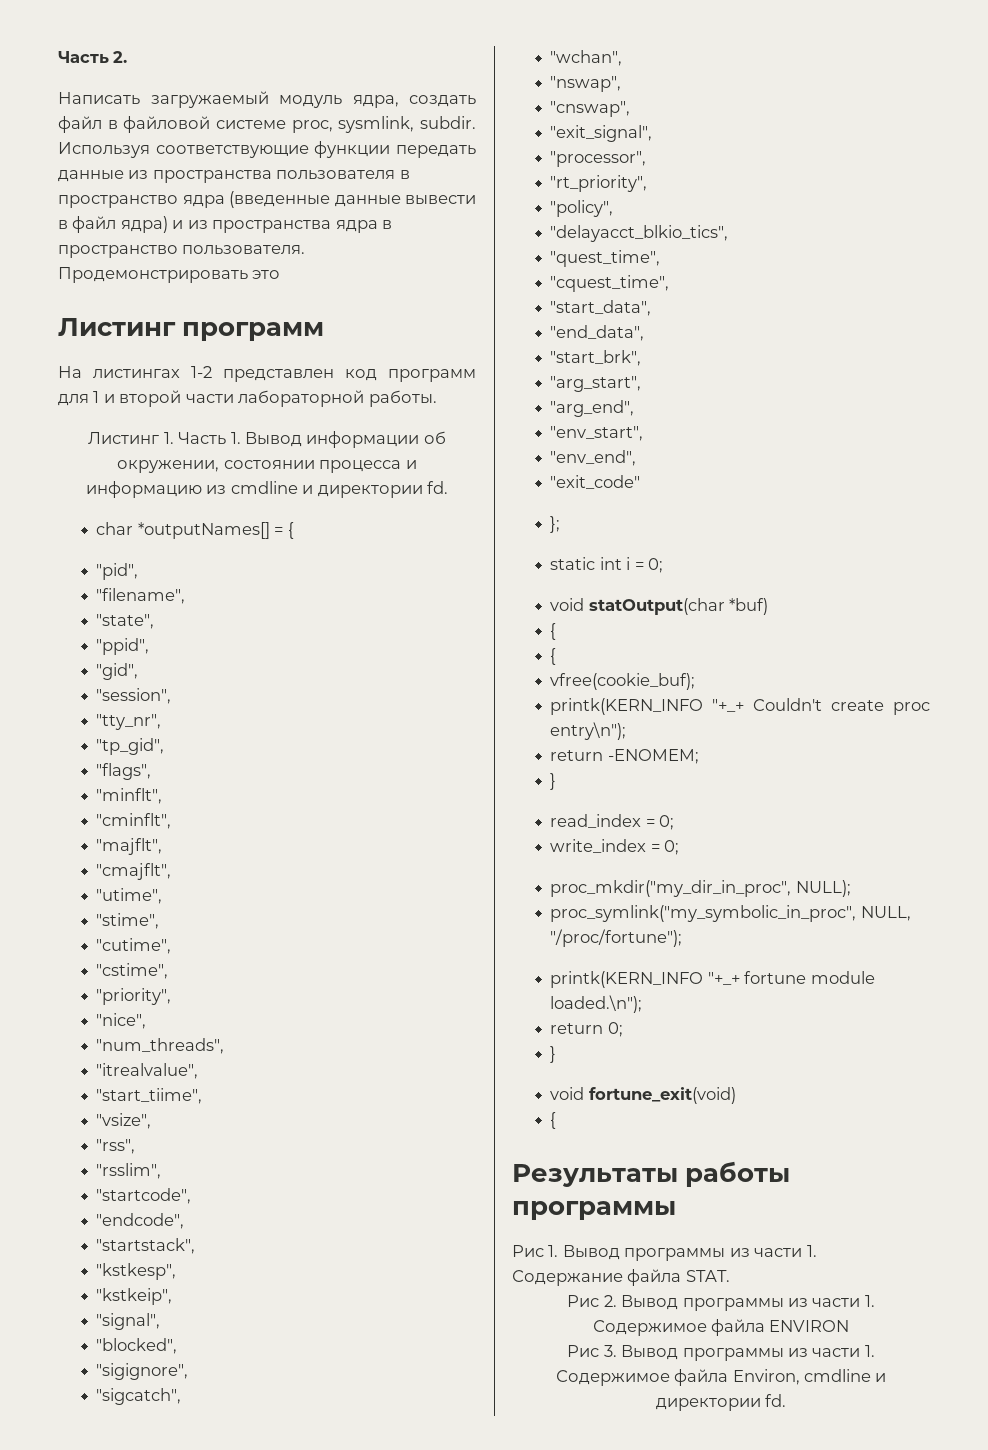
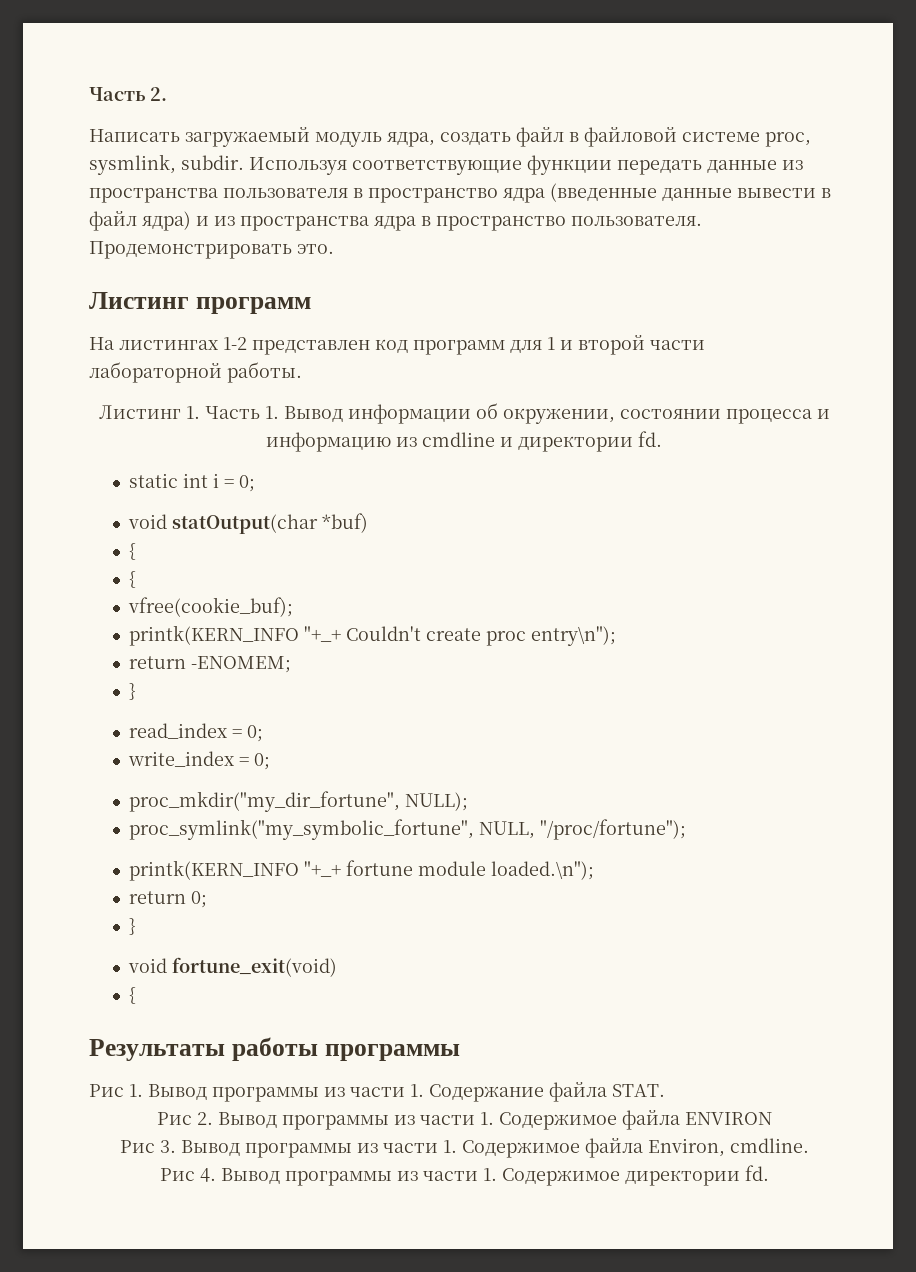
- Продемонстрировать это
+ Продемонстрировать это.
- char *outputNames[] = {
- "pid",
- "filename",
- "state",
- "ppid",
- "gid",
- "session",
- "tty_nr",
- "tp_gid",
- "flags",
- "minflt",
- "cminflt",
- "majflt",
- "cmajflt",
- "utime",
- "stime",
- "cutime",
- "cstime",
- "priority",
- "nice",
- "num_threads",
- "itrealvalue",
- "start_tiime",
- "vsize",
- "rss",
- "rsslim",
- "startcode",
- "endcode",
- "startstack",
- "kstkesp",
- "kstkeip",
- "signal",
- "blocked",
- "sigignore",
- "sigcatch",
- "wchan",
- "nswap",
- "cnswap",
- "exit_signal",
- "processor",
- "rt_priority",
- "policy",
- "delayacct_blkio_tics",
- "quest_time",
- "cquest_time",
- "start_data",
- "end_data",
- "start_brk",
- "arg_start",
- "arg_end",
- "env_start",
- "env_end",
- "exit_code"
- };
- proc_mkdir("my_dir_in_proc", NULL);
+ proc_mkdir("my_dir_fortune", NULL);
- proc_symlink("my_symbolic_in_proc", NULL, "/proc/fortune");
+ proc_symlink("my_symbolic_fortune", NULL, "/proc/fortune");
- Рис 3. Вывод программы из части 1. Содержимое файла Environ, cmdline и директории fd.
+ Рис 3. Вывод программы из части 1. Содержимое файла Environ, cmdline.
+ Рис 4. Вывод программы из части 1. Содержимое директории fd.

